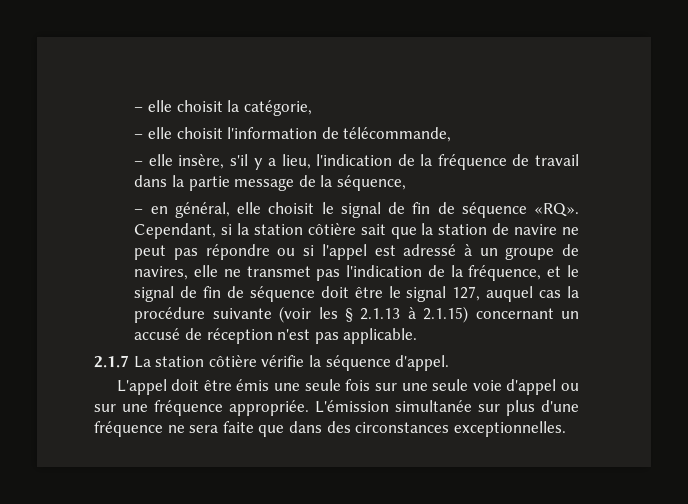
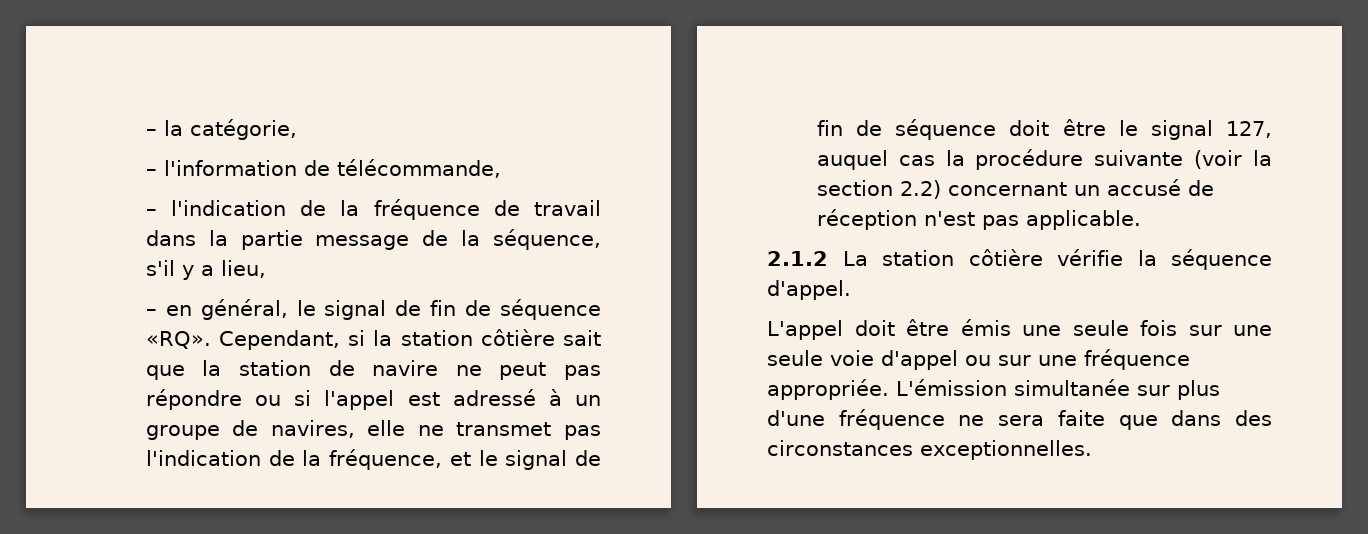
- – elle choisit la catégorie,
+ – la catégorie,
- – elle choisit l'information de télécommande,
+ – l'information de télécommande,
- – elle insère, s'il y a lieu, l'indication de la fréquence de travail dans la partie message de la séquence,
+ – l'indication de la fréquence de travail dans la partie message de la séquence, s'il y a lieu,
- – en général, elle choisit le signal de fin de séquence «RQ». Cependant, si la station côtière sait que la station de navire ne peut pas répondre ou si l'appel est adressé à un groupe de navires, elle ne transmet pas l'indication de la fréquence, et le signal de fin de séquence doit être le signal 127, auquel cas la procédure suivante (voir les § 2.1.13 à 2.1.15) concernant un accusé de réception n'est pas applicable.
+ – en général, le signal de fin de séquence «RQ». Cependant, si la station côtière sait que la station de navire ne peut pas répondre ou si l'appel est adressé à un groupe de navires, elle ne transmet pas l'indication de la fréquence, et le signal de fin de séquence doit être le signal 127, auquel cas la procédure suivante (voir la section 2.2) concernant un accusé de réception n'est pas applicable.
- 2.1.7 La station côtière vérifie la séquence d'appel.
+ 2.1.2 La station côtière vérifie la séquence d'appel.

